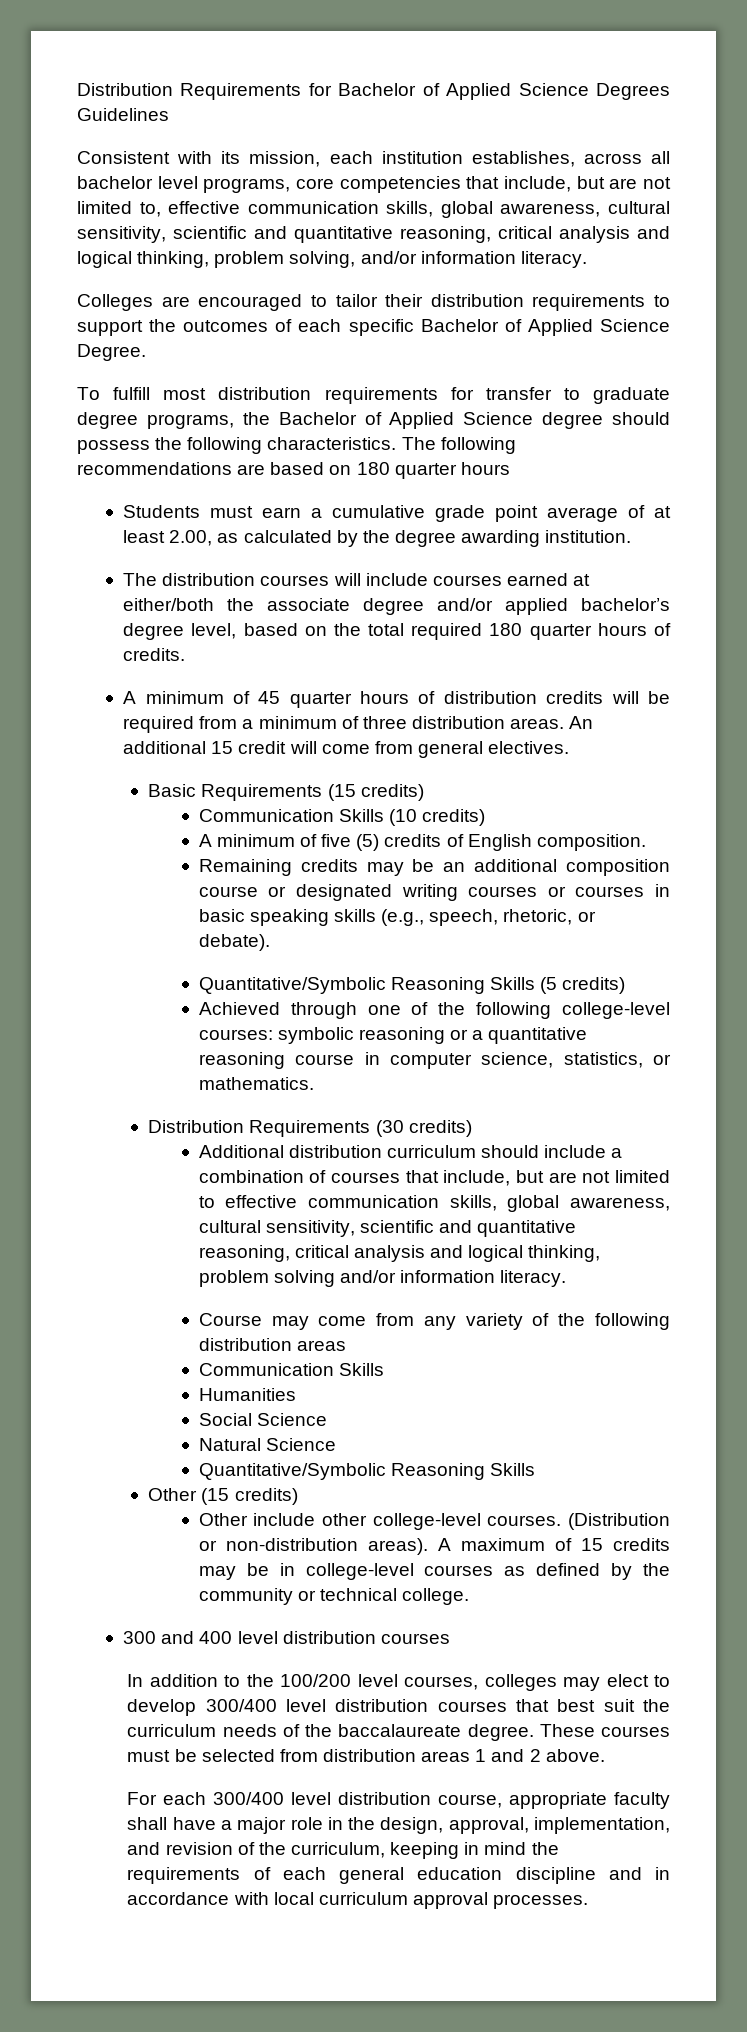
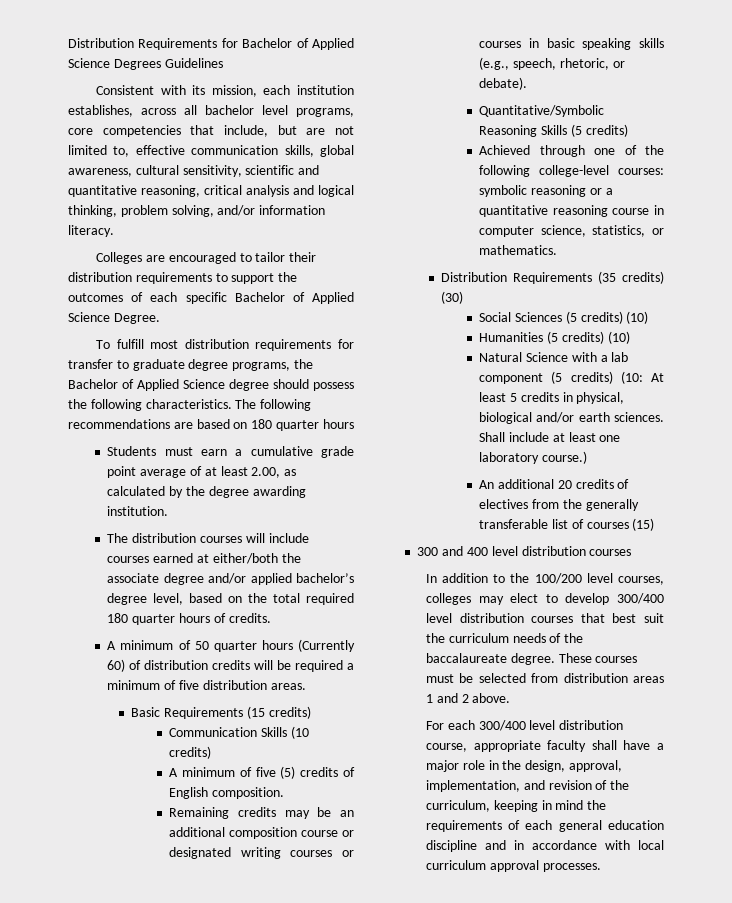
- A minimum of 45 quarter hours of distribution credits will be required from a minimum of three distribution areas. An additional 15 credit will come from general electives.
+ A minimum of 50 quarter hours (Currently 60) of distribution credits will be required a minimum of five distribution areas.
- Distribution Requirements (30 credits)
- Additional distribution curriculum should include a combination of courses that include, but are not limited to effective communication skills, global awareness, cultural sensitivity, scientific and quantitative reasoning, critical analysis and logical thinking, problem solving and/or information literacy.
- Course may come from any variety of the following distribution areas
- Communication Skills
- Humanities
- Social Science
- Natural Science
- Quantitative/Symbolic Reasoning Skills
- Other (15 credits)
- Other include other college-level courses. (Distribution or non-distribution areas). A maximum of 15 credits may be in college-level courses as defined by the community or technical college.
+ Distribution Requirements (35 credits) (30)
+ Social Sciences (5 credits) (10)
+ Humanities (5 credits) (10)
+ Natural Science with a lab component (5 credits) (10: At least 5 credits in physical, biological and/or earth sciences. Shall include at least one laboratory course.)
+ An additional 20 credits of electives from the generally transferable list of courses (15)

